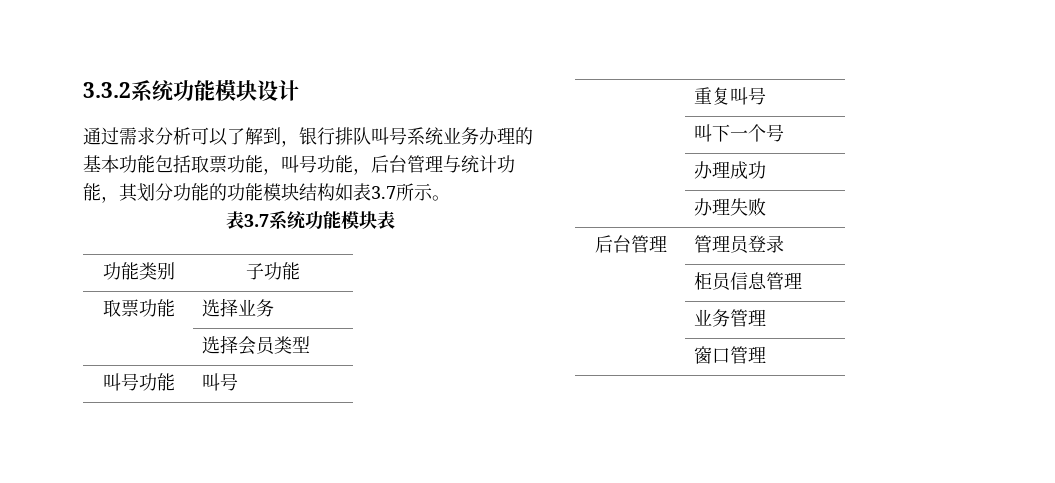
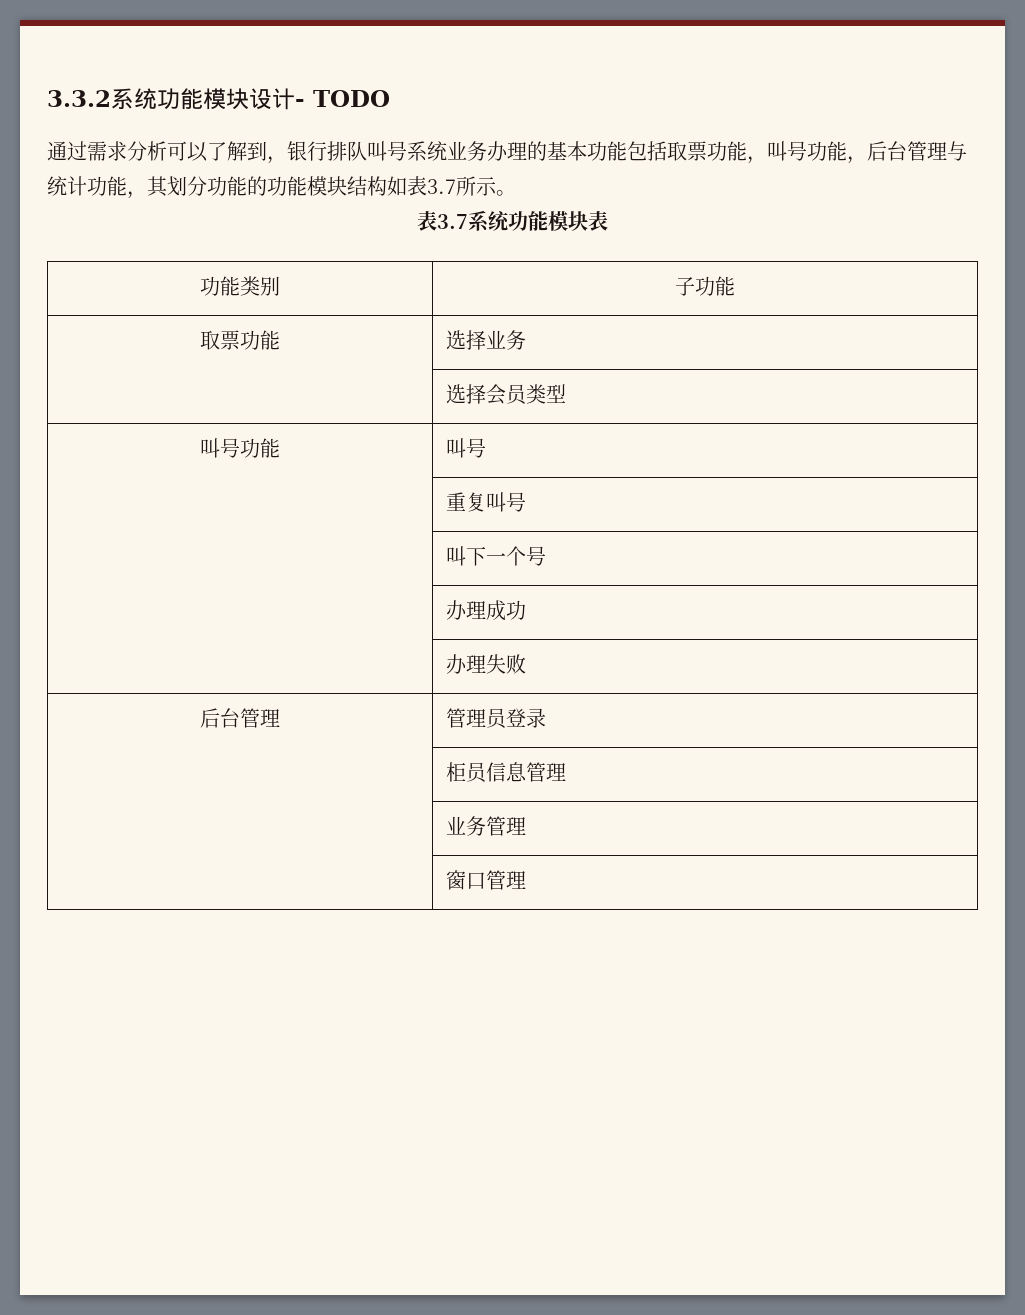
- 3.3.2系统功能模块设计
+ 3.3.2系统功能模块设计- TODO

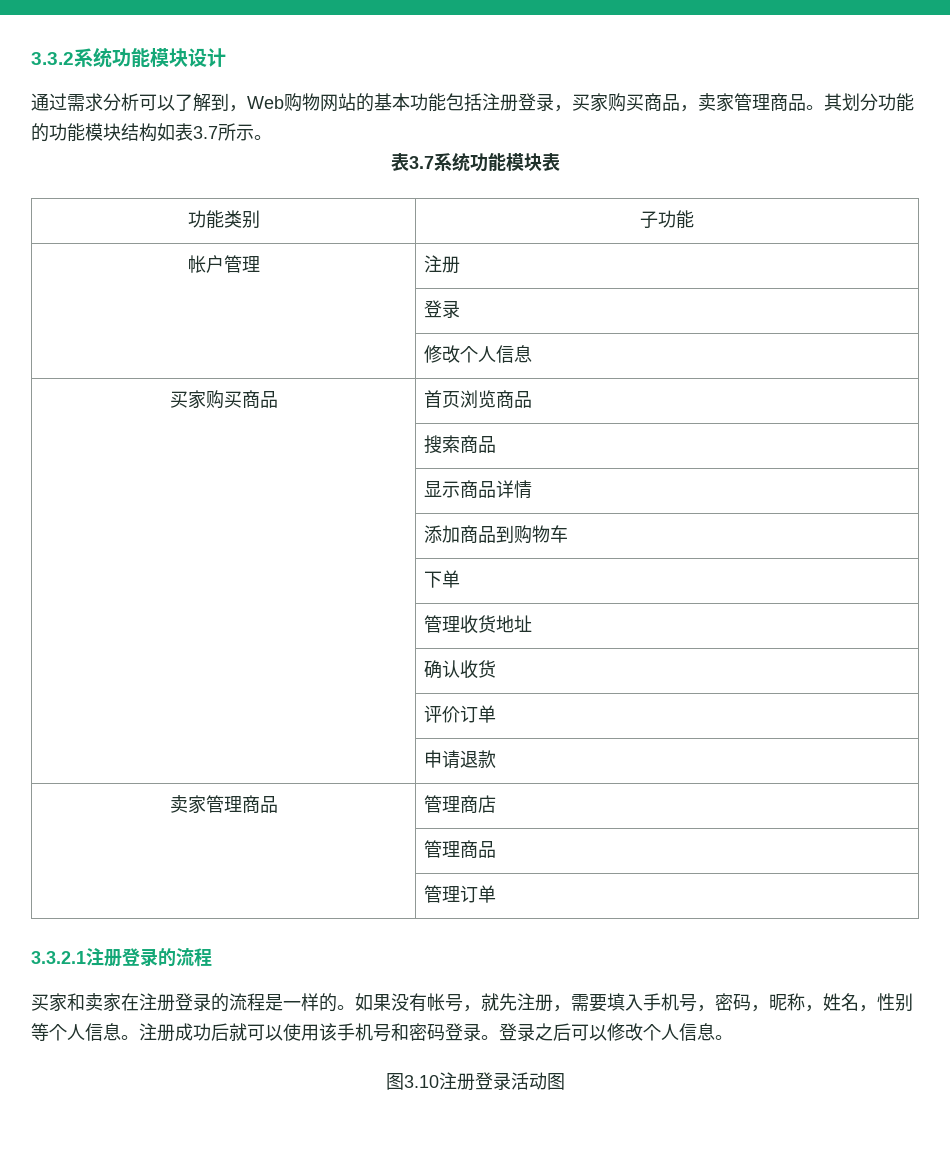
- 3.3.2系统功能模块设计- TODO
+ 3.3.2系统功能模块设计
- 通过需求分析可以了解到，银行排队叫号系统业务办理的基本功能包括取票功能，叫号功能，后台管理与统计功能，其划分功能的功能模块结构如表3.7所示。
+ 通过需求分析可以了解到，Web购物网站的基本功能包括注册登录，买家购买商品，卖家管理商品。其划分功能的功能模块结构如表3.7所示。
- 取票功能 | 选择业务
- | 选择会员类型
- 叫号功能 | 叫号
- | 重复叫号
- | 叫下一个号
- | 办理成功
- | 办理失败
- 后台管理 | 管理员登录
+ 帐户管理 | 注册
+ | 登录
- | 柜员信息管理
- | 业务管理
- | 窗口管理
+ | 修改个人信息
+ 买家购买商品 | 首页浏览商品
+ | 搜索商品
+ | 显示商品详情
+ | 添加商品到购物车
+ | 下单
+ | 管理收货地址
+ | 确认收货
+ | 评价订单
+ | 申请退款
+ 卖家管理商品 | 管理商店
+ | 管理商品
+ | 管理订单
+ 3.3.2.1注册登录的流程
+ 买家和卖家在注册登录的流程是一样的。如果没有帐号，就先注册，需要填入手机号，密码，昵称，姓名，性别等个人信息。注册成功后就可以使用该手机号和密码登录。登录之后可以修改个人信息。
+ 图3.10注册登录活动图

